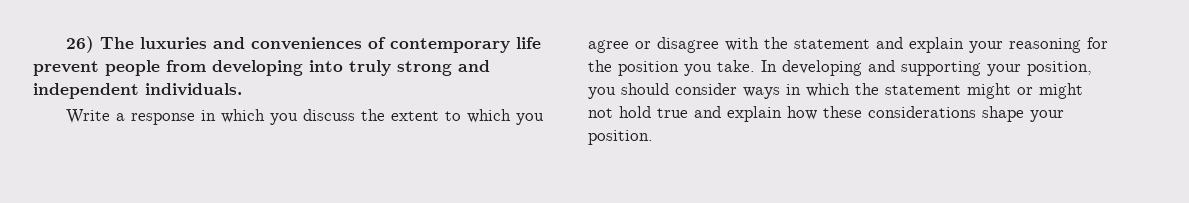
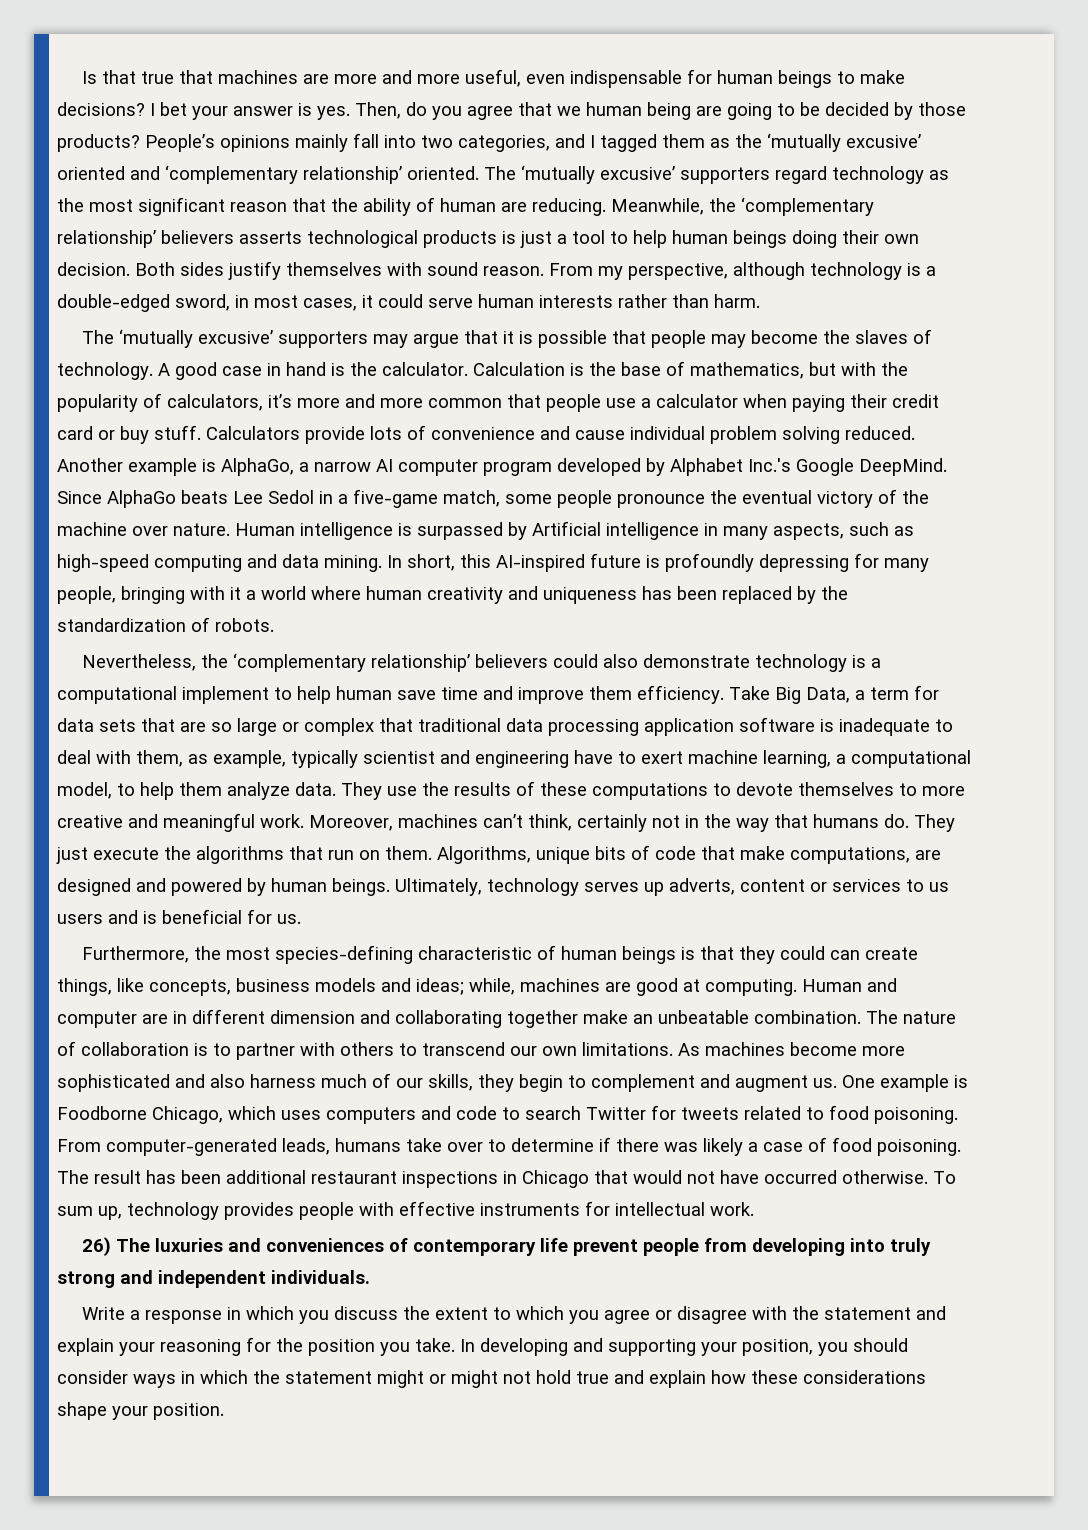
+ Is that true that machines are more and more useful, even indispensable for human beings to make decisions? I bet your answer is yes. Then, do you agree that we human being are going to be decided by those products? People’s opinions mainly fall into two categories, and I tagged them as the ‘mutually excusive’ oriented and ‘complementary relationship’ oriented. The ‘mutually excusive’ supporters regard technology as the most significant reason that the ability of human are reducing. Meanwhile, the ‘complementary relationship’ believers asserts technological products is just a tool to help human beings doing their own decision. Both sides justify themselves with sound reason. From my perspective, although technology is a double-edged sword, in most cases, it could serve human interests rather than harm.
+ The ‘mutually excusive’ supporters may argue that it is possible that people may become the slaves of technology. A good case in hand is the calculator. Calculation is the base of mathematics, but with the popularity of calculators, it’s more and more common that people use a calculator when paying their credit card or buy stuff. Calculators provide lots of convenience and cause individual problem solving reduced. Another example is AlphaGo, a narrow AI computer program developed by Alphabet Inc.'s Google DeepMind. Since AlphaGo beats Lee Sedol in a five-game match, some people pronounce the eventual victory of the machine over nature. Human intelligence is surpassed by Artificial intelligence in many aspects, such as high-speed computing and data mining. In short, this AI-inspired future is profoundly depressing for many people, bringing with it a world where human creativity and uniqueness has been replaced by the standardization of robots.
+ Nevertheless, the ‘complementary relationship’ believers could also demonstrate technology is a computational implement to help human save time and improve them efficiency. Take Big Data, a term for data sets that are so large or complex that traditional data processing application software is inadequate to deal with them, as example, typically scientist and engineering have to exert machine learning, a computational model, to help them analyze data. They use the results of these computations to devote themselves to more creative and meaningful work. Moreover, machines can’t think, certainly not in the way that humans do. They just execute the algorithms that run on them. Algorithms, unique bits of code that make computations, are designed and powered by human beings. Ultimately, technology serves up adverts, content or services to us users and is beneficial for us.
+ Furthermore, the most species-defining characteristic of human beings is that they could can create things, like concepts, business models and ideas; while, machines are good at computing. Human and computer are in different dimension and collaborating together make an unbeatable combination. The nature of collaboration is to partner with others to transcend our own limitations. As machines become more sophisticated and also harness much of our skills, they begin to complement and augment us. One example is Foodborne Chicago, which uses computers and code to search Twitter for tweets related to food poisoning. From computer-generated leads, humans take over to determine if there was likely a case of food poisoning. The result has been additional restaurant inspections in Chicago that would not have occurred otherwise. To sum up, technology provides people with effective instruments for intellectual work.

